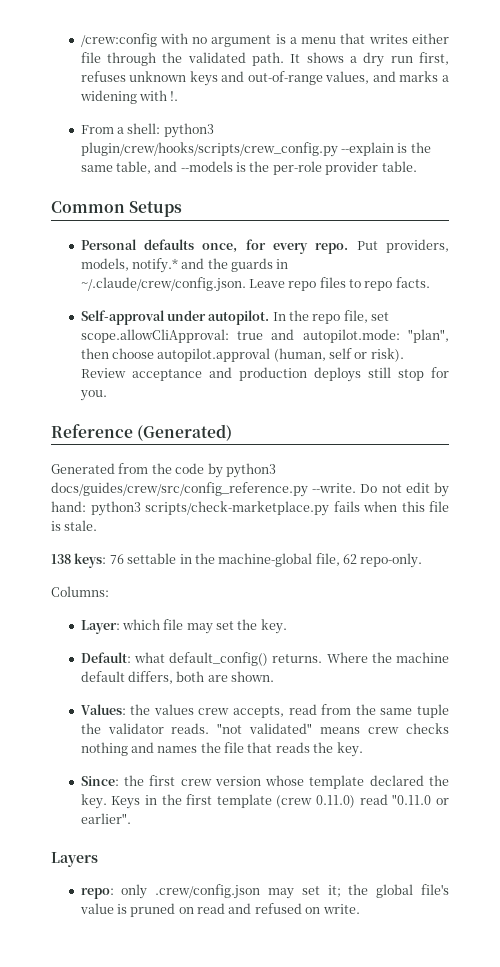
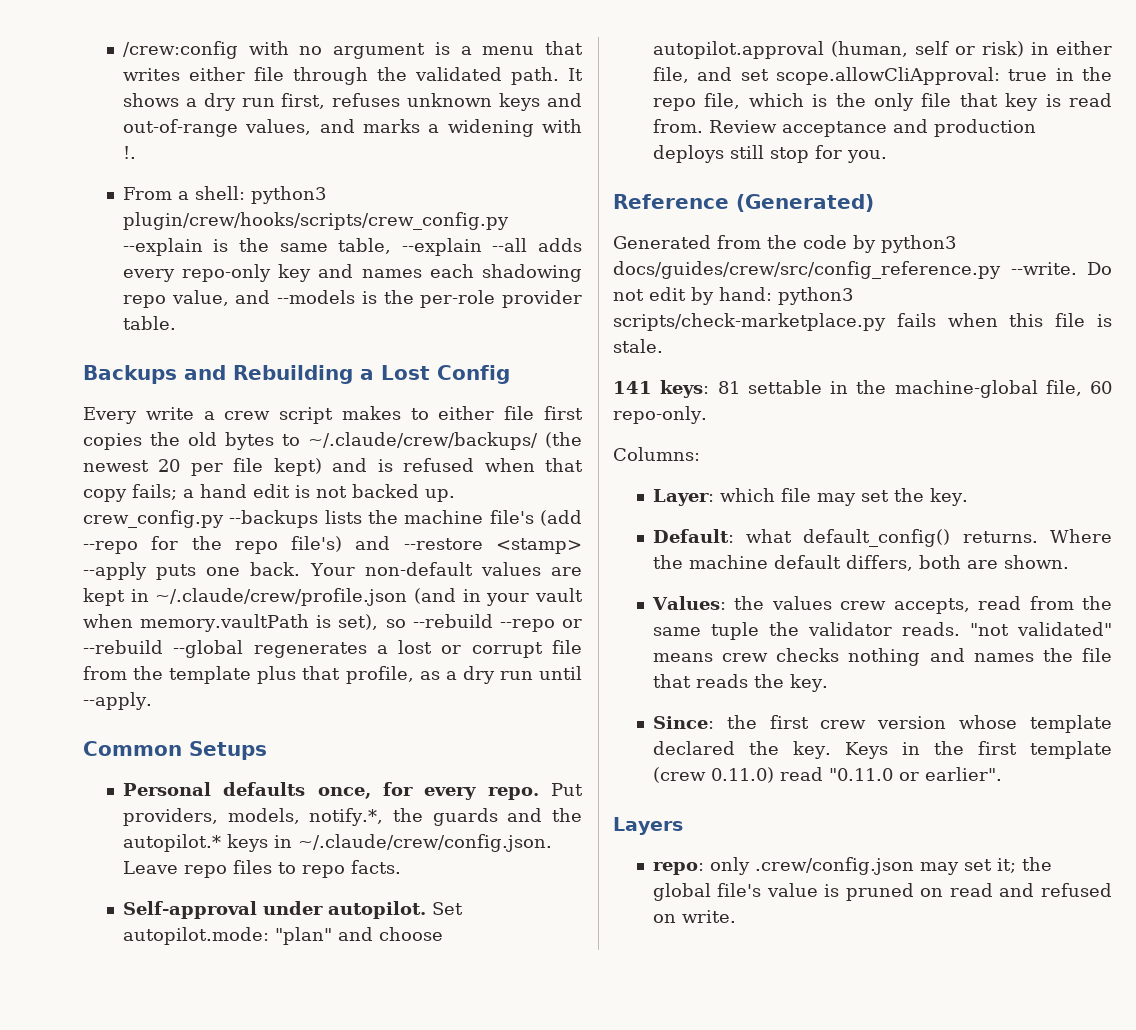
- From a shell: python3 plugin/crew/hooks/scripts/crew_config.py --explain is the same table, and --models is the per-role provider table.
+ From a shell: python3 plugin/crew/hooks/scripts/crew_config.py --explain is the same table, --explain --all adds every repo-only key and names each shadowing repo value, and --models is the per-role provider table.
+ Backups and Rebuilding a Lost Config
+ Every write a crew script makes to either file first copies the old bytes to ~/.claude/crew/backups/ (the newest 20 per file kept) and is refused when that copy fails; a hand edit is not backed up. crew_config.py --backups lists the machine file's (add --repo for the repo file's) and --restore <stamp> --apply puts one back. Your non-default values are kept in ~/.claude/crew/profile.json (and in your vault when memory.vaultPath is set), so --rebuild --repo or --rebuild --global regenerates a lost or corrupt file from the template plus that profile, as a dry run until --apply.
- Put providers, models, notify.* and the guards in ~/.claude/crew/config.json. Leave repo files to repo facts.
+ Put providers, models, notify.*, the guards and the autopilot.* keys in ~/.claude/crew/config.json. Leave repo files to repo facts.
- In the repo file, set scope.allowCliApproval: true and autopilot.mode: "plan", then choose autopilot.approval (human, self or risk).
+ Set autopilot.mode: "plan" and choose autopilot.approval (human, self or risk) in either file, and set scope.allowCliApproval: true in the repo file, which is the only file that key is read from.
- 138 keys: 76 settable in the machine-global file, 62 repo-only.
+ 141 keys: 81 settable in the machine-global file, 60 repo-only.

